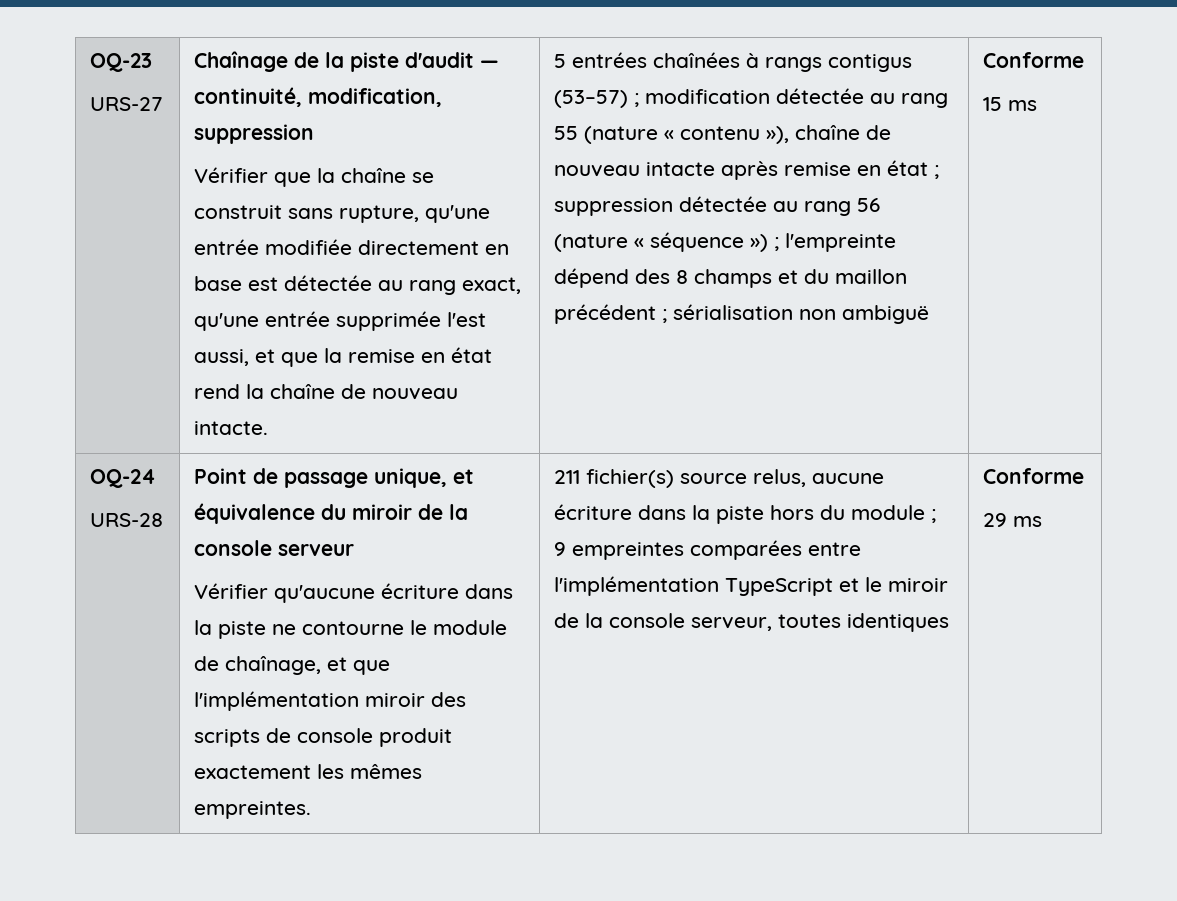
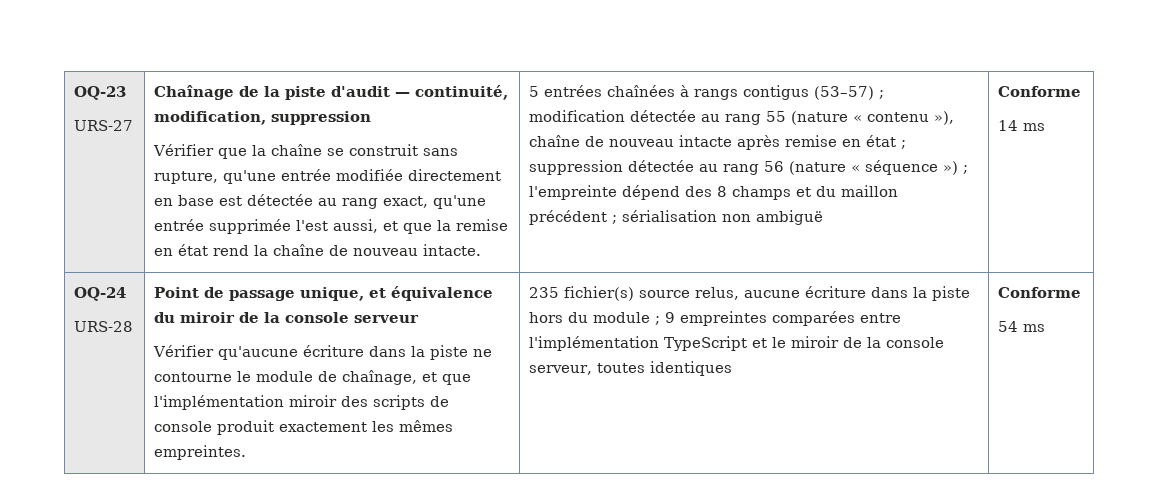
- 15 ms
+ 14 ms
- 211 fichier(s) source relus, aucune écriture dans la piste hors du module ; 9 empreintes comparées entre l'implémentation TypeScript et le miroir de la console serveur, toutes identiques
+ 235 fichier(s) source relus, aucune écriture dans la piste hors du module ; 9 empreintes comparées entre l'implémentation TypeScript et le miroir de la console serveur, toutes identiques
- 29 ms
+ 54 ms

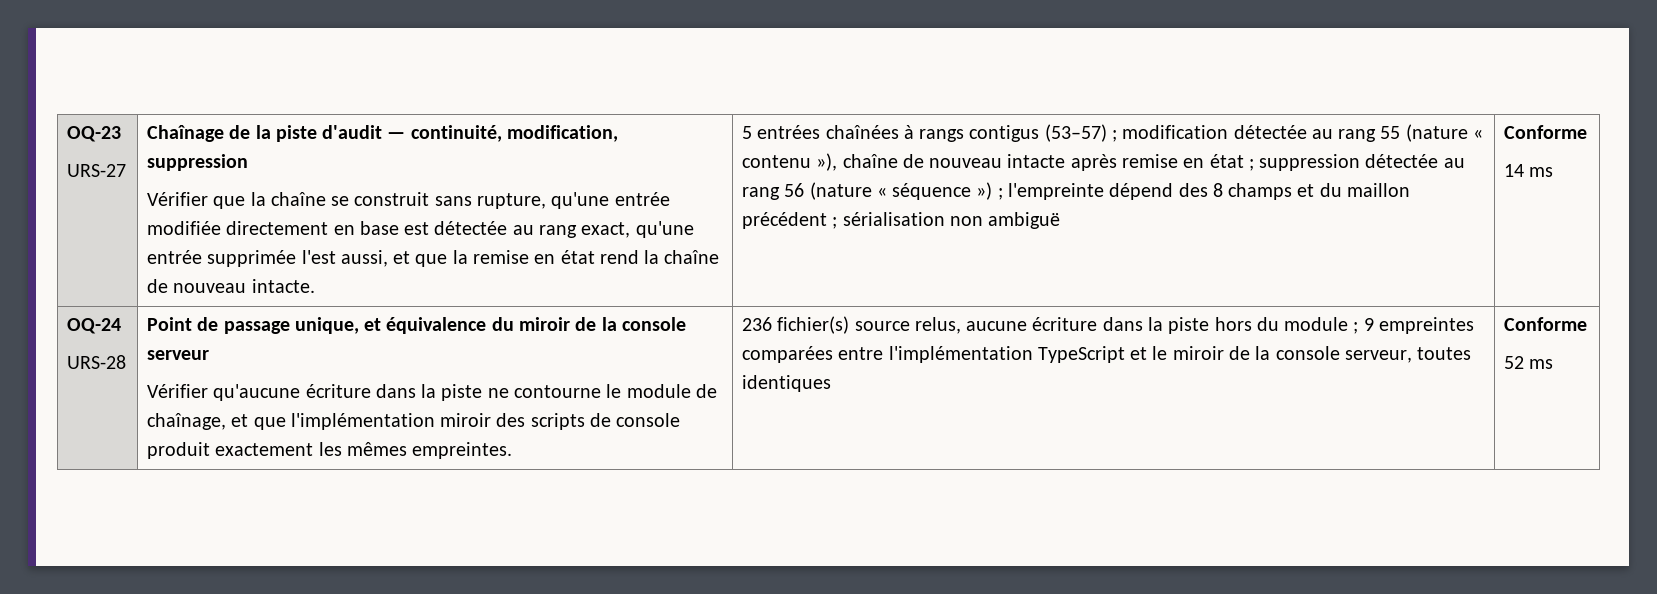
- 235 fichier(s) source relus, aucune écriture dans la piste hors du module ; 9 empreintes comparées entre l'implémentation TypeScript et le miroir de la console serveur, toutes identiques
+ 236 fichier(s) source relus, aucune écriture dans la piste hors du module ; 9 empreintes comparées entre l'implémentation TypeScript et le miroir de la console serveur, toutes identiques
- 54 ms
+ 52 ms

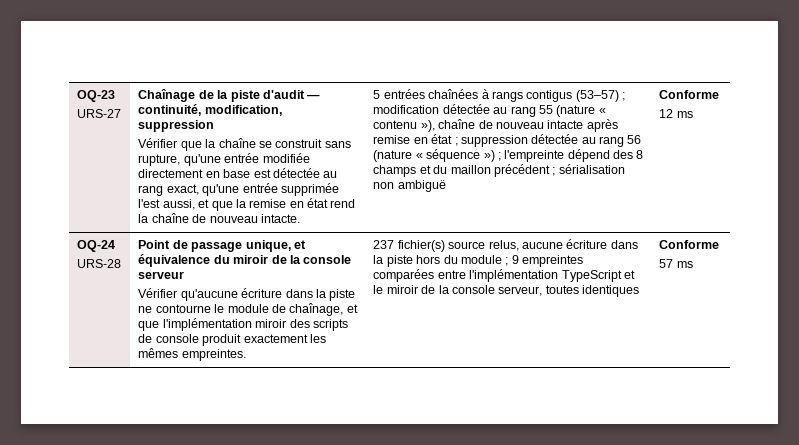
- 14 ms
+ 12 ms
- 236 fichier(s) source relus, aucune écriture dans la piste hors du module ; 9 empreintes comparées entre l'implémentation TypeScript et le miroir de la console serveur, toutes identiques
+ 237 fichier(s) source relus, aucune écriture dans la piste hors du module ; 9 empreintes comparées entre l'implémentation TypeScript et le miroir de la console serveur, toutes identiques
- 52 ms
+ 57 ms

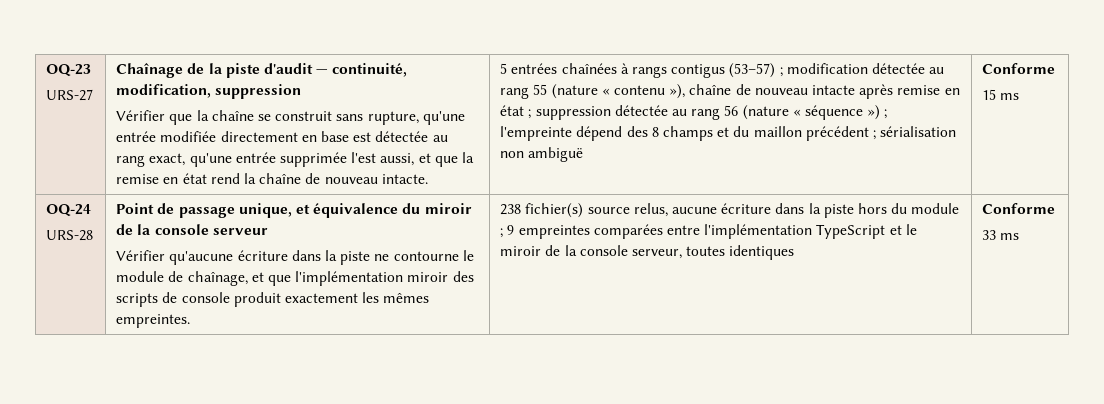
- 12 ms
+ 15 ms
- 237 fichier(s) source relus, aucune écriture dans la piste hors du module ; 9 empreintes comparées entre l'implémentation TypeScript et le miroir de la console serveur, toutes identiques
+ 238 fichier(s) source relus, aucune écriture dans la piste hors du module ; 9 empreintes comparées entre l'implémentation TypeScript et le miroir de la console serveur, toutes identiques
- 57 ms
+ 33 ms

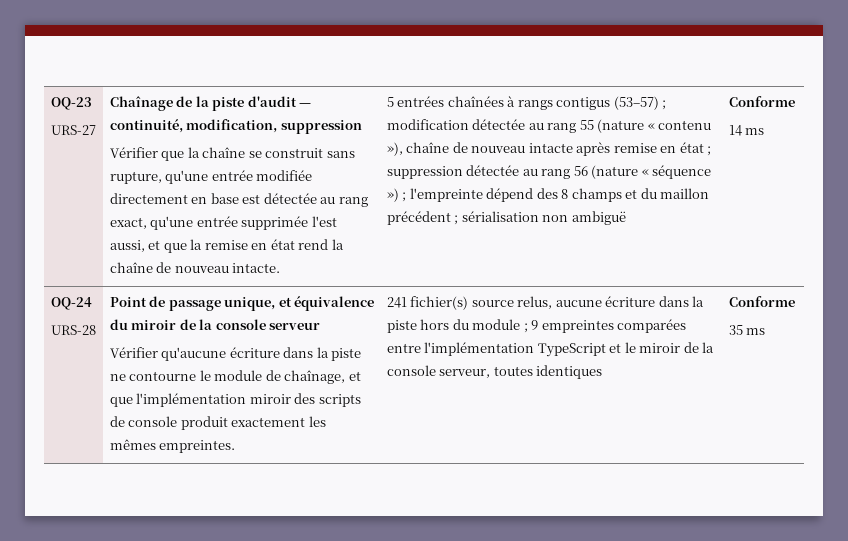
- 15 ms
+ 14 ms
- 238 fichier(s) source relus, aucune écriture dans la piste hors du module ; 9 empreintes comparées entre l'implémentation TypeScript et le miroir de la console serveur, toutes identiques
+ 241 fichier(s) source relus, aucune écriture dans la piste hors du module ; 9 empreintes comparées entre l'implémentation TypeScript et le miroir de la console serveur, toutes identiques
- 33 ms
+ 35 ms

